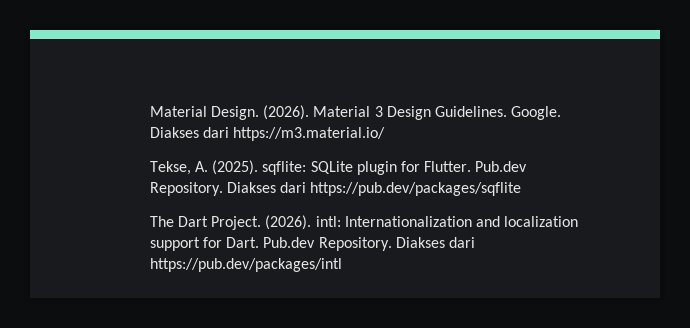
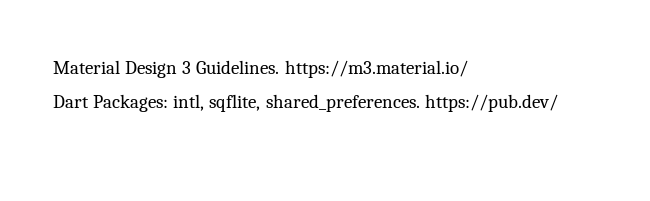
- Material Design. (2026). Material 3 Design Guidelines. Google. Diakses dari https://m3.material.io/
- Tekse, A. (2025). sqflite: SQLite plugin for Flutter. Pub.dev Repository. Diakses dari https://pub.dev/packages/sqflite
- The Dart Project. (2026). intl: Internationalization and localization support for Dart. Pub.dev Repository. Diakses dari https://pub.dev/packages/intl
+ Material Design 3 Guidelines. https://m3.material.io/
+ Dart Packages: intl, sqflite, shared_preferences. https://pub.dev/

